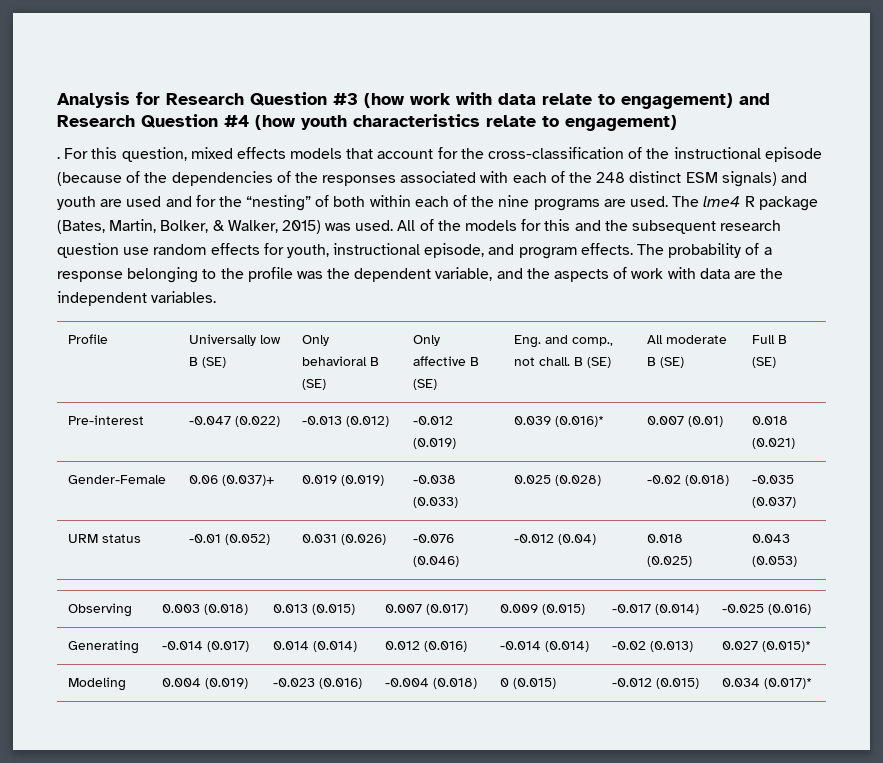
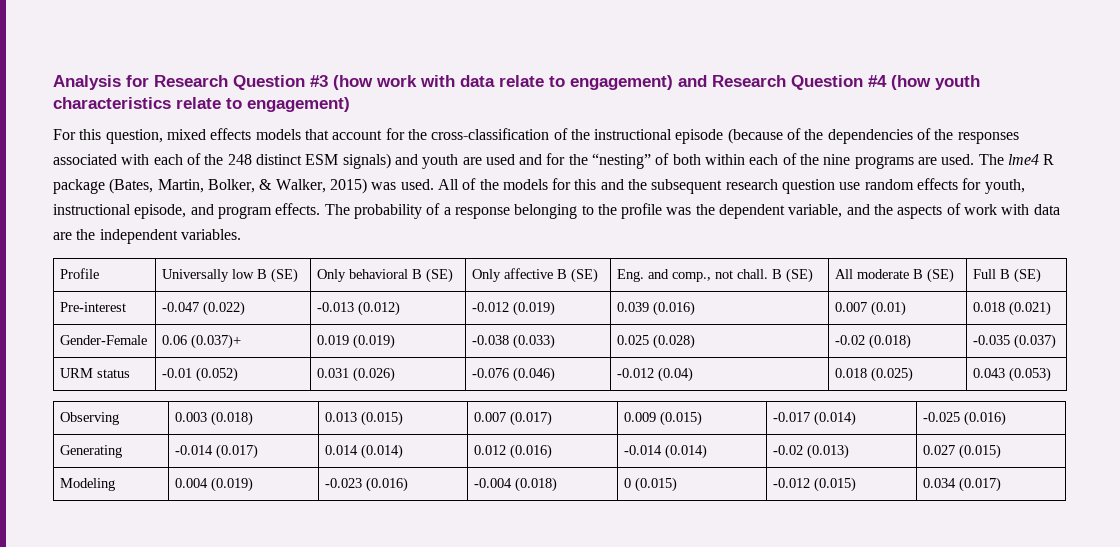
- .
- Pre-interest | -0.047 (0.022) | -0.013 (0.012) | -0.012 (0.019) | 0.039 (0.016)* | 0.007 (0.01) | 0.018 (0.021)
+ Pre-interest | -0.047 (0.022) | -0.013 (0.012) | -0.012 (0.019) | 0.039 (0.016) | 0.007 (0.01) | 0.018 (0.021)
- Generating | -0.014 (0.017) | 0.014 (0.014) | 0.012 (0.016) | -0.014 (0.014) | -0.02 (0.013) | 0.027 (0.015)*
+ Generating | -0.014 (0.017) | 0.014 (0.014) | 0.012 (0.016) | -0.014 (0.014) | -0.02 (0.013) | 0.027 (0.015)
- Modeling | 0.004 (0.019) | -0.023 (0.016) | -0.004 (0.018) | 0 (0.015) | -0.012 (0.015) | 0.034 (0.017)*
+ Modeling | 0.004 (0.019) | -0.023 (0.016) | -0.004 (0.018) | 0 (0.015) | -0.012 (0.015) | 0.034 (0.017)

